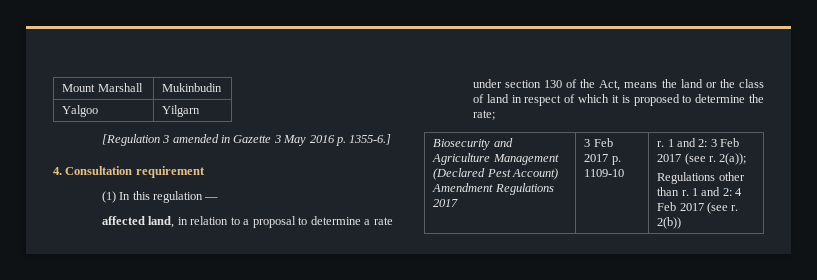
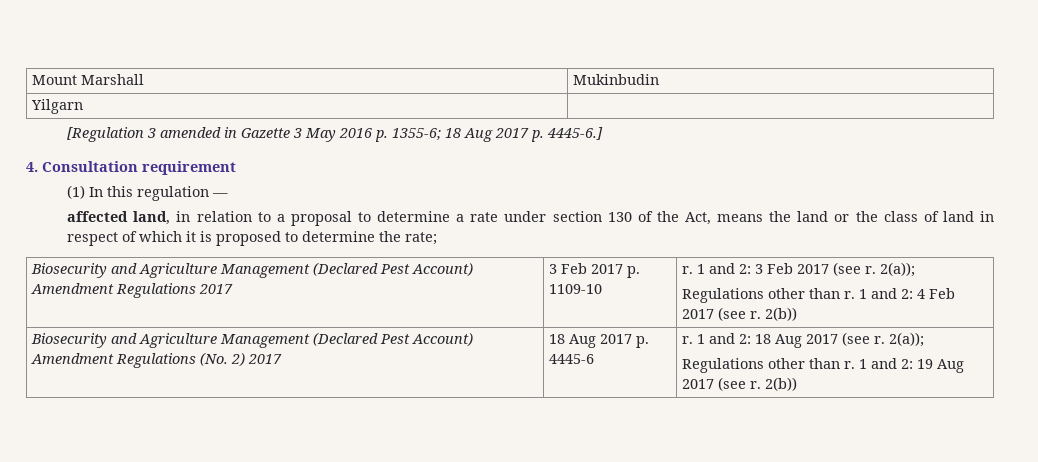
- Yalgoo | Yilgarn
+ Yilgarn |
- [Regulation 3 amended in Gazette 3 May 2016 p. 1355-6.]
+ [Regulation 3 amended in Gazette 3 May 2016 p. 1355-6; 18 Aug 2017 p. 4445-6.]
+ Biosecurity and Agriculture Management (Declared Pest Account) Amendment Regulations (No. 2) 2017 | 18 Aug 2017 p. 4445-6 | r. 1 and 2: 18 Aug 2017 (see r. 2(a));
+ Regulations other than r. 1 and 2: 19 Aug 2017 (see r. 2(b))

